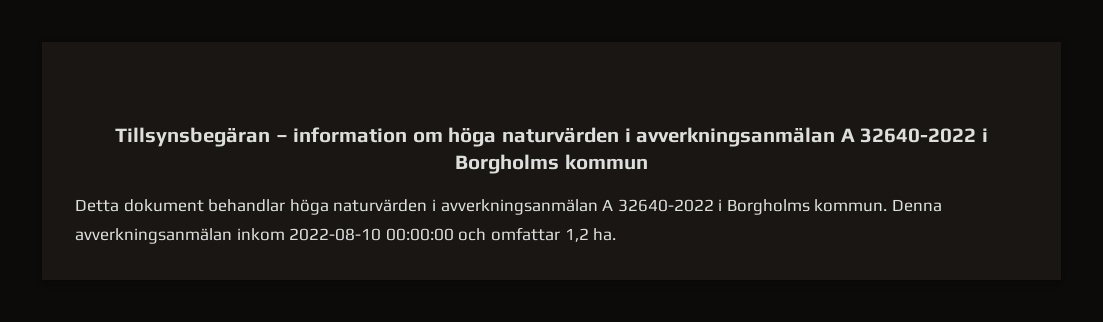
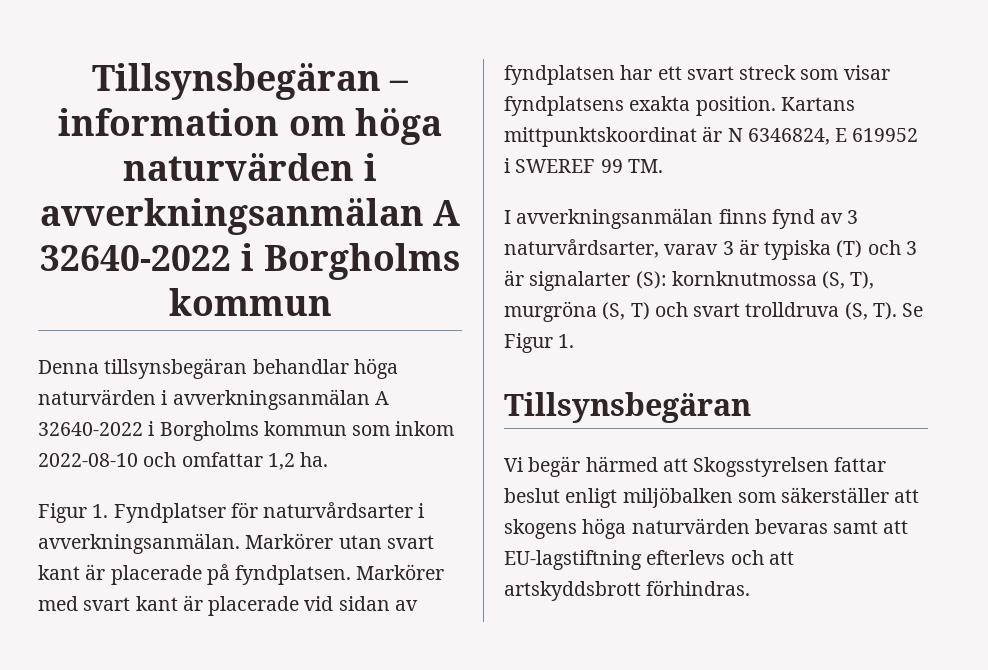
- Detta dokument behandlar höga naturvärden i avverkningsanmälan A 32640-2022 i Borgholms kommun. Denna avverkningsanmälan inkom 2022-08-10 00:00:00 och omfattar 1,2 ha.
+ Denna tillsynsbegäran behandlar höga naturvärden i avverkningsanmälan A 32640-2022 i Borgholms kommun som inkom 2022-08-10 och omfattar 1,2 ha.
+ Figur 1. Fyndplatser för naturvårdsarter i avverkningsanmälan. Markörer utan svart kant är placerade på fyndplatsen. Markörer med svart kant är placerade vid sidan av fyndplatsen har ett svart streck som visar fyndplatsens exakta position. Kartans mittpunktskoordinat är N 6346824, E 619952 i SWEREF 99 TM.
+ I avverkningsanmälan finns fynd av 3 naturvårdsarter, varav 3 är typiska (T) och 3 är signalarter (S): kornknutmossa (S, T), murgröna (S, T) och svart trolldruva (S, T). Se Figur 1.
+ Tillsynsbegäran
+ Vi begär härmed att Skogsstyrelsen fattar beslut enligt miljöbalken som säkerställer att skogens höga naturvärden bevaras samt att EU-lagstiftning efterlevs och att artskyddsbrott förhindras.

